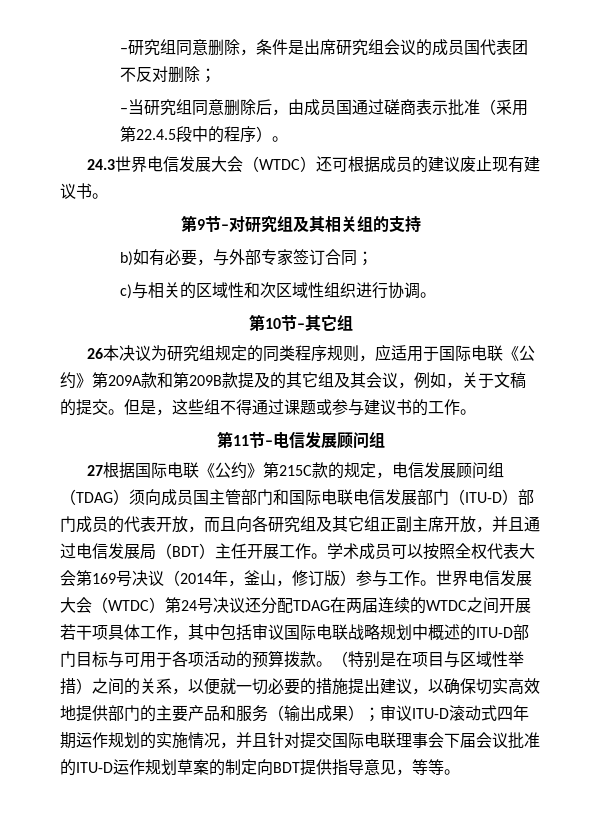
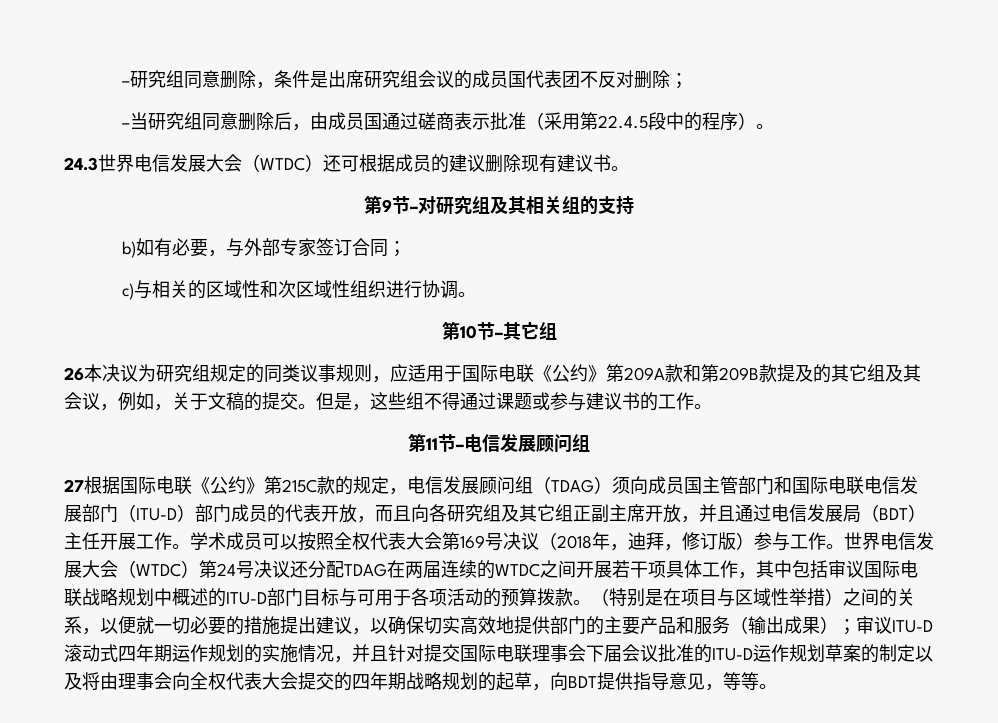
- 24.3世界电信发展大会（WTDC）还可根据成员的建议废止现有建议书。
+ 24.3世界电信发展大会（WTDC）还可根据成员的建议删除现有建议书。
- 26本决议为研究组规定的同类程序规则，应适用于国际电联《公约》第209A款和第209B款提及的其它组及其会议，例如，关于文稿的提交。
+ 26本决议为研究组规定的同类议事规则，应适用于国际电联《公约》第209A款和第209B款提及的其它组及其会议，例如，关于文稿的提交。
- 学术成员可以按照全权代表大会第169号决议（2014年，釜山，修订版）参与工作。
+ 学术成员可以按照全权代表大会第169号决议（2018年，迪拜，修订版）参与工作。
- 审议ITU-D滚动式四年期运作规划的实施情况，并且针对提交国际电联理事会下届会议批准的ITU-D运作规划草案的制定向BDT提供指导意见，等等。
+ 审议ITU-D滚动式四年期运作规划的实施情况，并且针对提交国际电联理事会下届会议批准的ITU-D运作规划草案的制定以及将由理事会向全权代表大会提交的四年期战略规划的起草，向BDT提供指导意见，等等。

